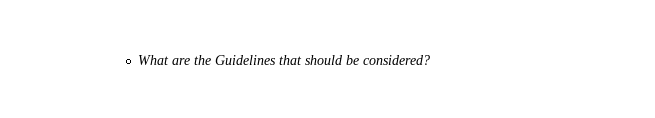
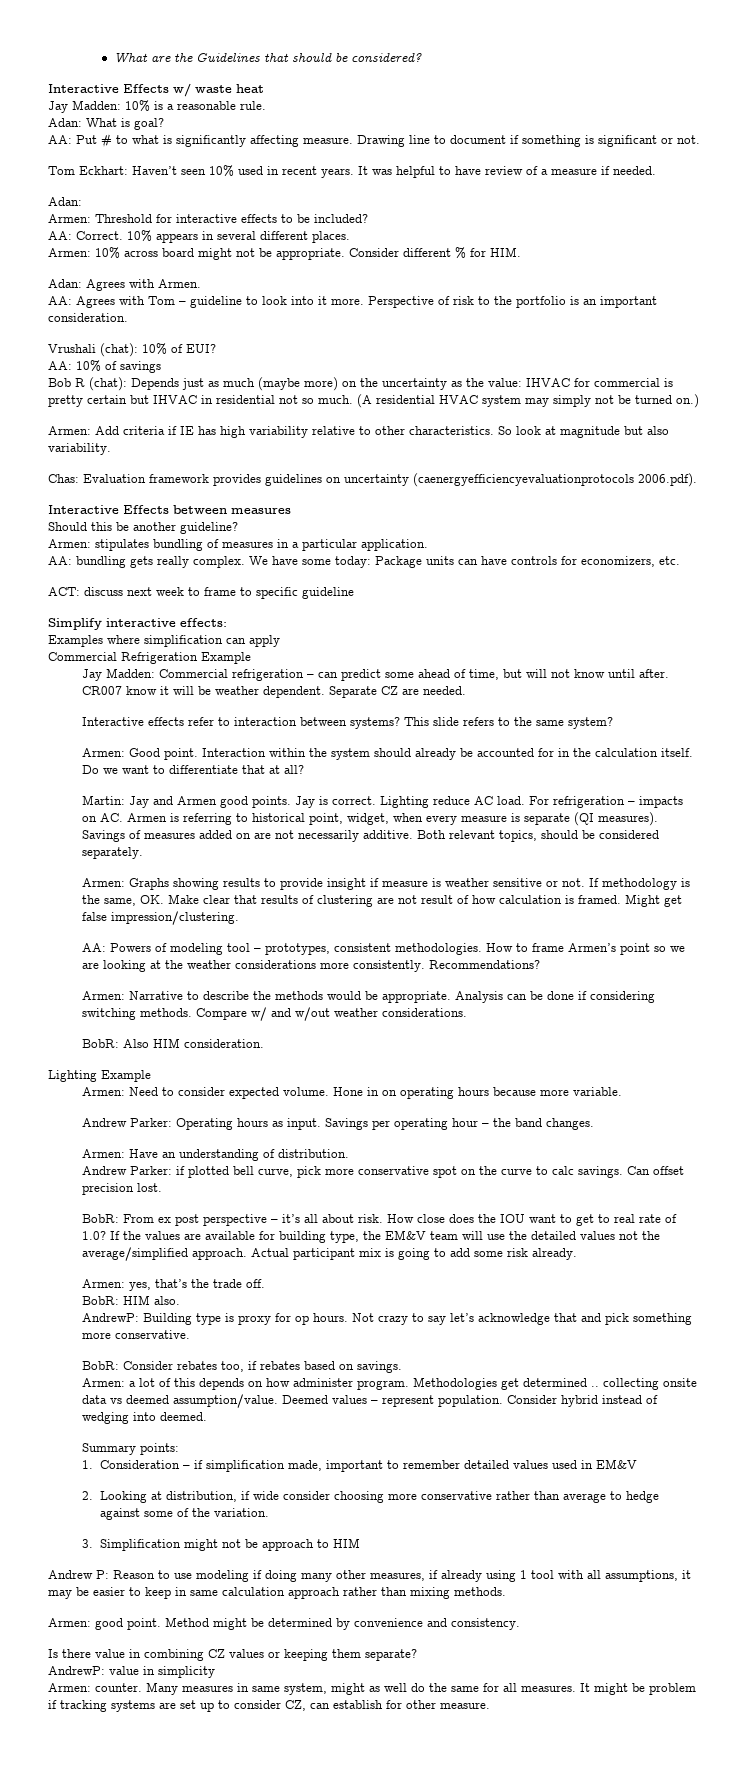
+ Interactive Effects w/ waste heat
+ Jay Madden: 10% is a reasonable rule.
+ Adan: What is goal?
+ AA: Put # to what is significantly affecting measure. Drawing line to document if something is significant or not.
+ Tom Eckhart: Haven’t seen 10% used in recent years. It was helpful to have review of a measure if needed.
+ Adan:
+ Armen: Threshold for interactive effects to be included?
+ AA: Correct. 10% appears in several different places.
+ Armen: 10% across board might not be appropriate. Consider different % for HIM.
+ Adan: Agrees with Armen.
+ AA: Agrees with Tom – guideline to look into it more. Perspective of risk to the portfolio is an important consideration.
+ Vrushali (chat): 10% of EUI?
+ AA: 10% of savings
+ Bob R (chat): Depends just as much (maybe more) on the uncertainty as the value: IHVAC for commercial is pretty certain but IHVAC in residential not so much. (A residential HVAC system may simply not be turned on.)
+ Armen: Add criteria if IE has high variability relative to other characteristics. So look at magnitude but also variability.
+ Chas: Evaluation framework provides guidelines on uncertainty (caenergyefficiencyevaluationprotocols 2006.pdf).
+ Interactive Effects between measures
+ Should this be another guideline?
+ Armen: stipulates bundling of measures in a particular application.
+ AA: bundling gets really complex. We have some today: Package units can have controls for economizers, etc.
+ ACT: discuss next week to frame to specific guideline
+ Simplify interactive effects:
+ Examples where simplification can apply
+ Commercial Refrigeration Example
+ Jay Madden: Commercial refrigeration – can predict some ahead of time, but will not know until after. CR007 know it will be weather dependent. Separate CZ are needed.
+ Interactive effects refer to interaction between systems? This slide refers to the same system?
+ Armen: Good point. Interaction within the system should already be accounted for in the calculation itself. Do we want to differentiate that at all?
+ Martin: Jay and Armen good points. Jay is correct. Lighting reduce AC load. For refrigeration – impacts on AC. Armen is referring to historical point, widget, when every measure is separate (QI measures). Savings of measures added on are not necessarily additive. Both relevant topics, should be considered separately.
+ Armen: Graphs showing results to provide insight if measure is weather sensitive or not. If methodology is the same, OK. Make clear that results of clustering are not result of how calculation is framed. Might get false impression/clustering.
+ AA: Powers of modeling tool – prototypes, consistent methodologies. How to frame Armen’s point so we are looking at the weather considerations more consistently. Recommendations?
+ Armen: Narrative to describe the methods would be appropriate. Analysis can be done if considering switching methods. Compare w/ and w/out weather considerations.
+ BobR: Also HIM consideration.
+ Lighting Example
+ Armen: Need to consider expected volume. Hone in on operating hours because more variable.
+ Andrew Parker: Operating hours as input. Savings per operating hour – the band changes.
+ Armen: Have an understanding of distribution.
+ Andrew Parker: if plotted bell curve, pick more conservative spot on the curve to calc savings. Can offset precision lost.
+ BobR: From ex post perspective – it’s all about risk. How close does the IOU want to get to real rate of 1.0? If the values are available for building type, the EM&V team will use the detailed values not the average/simplified approach. Actual participant mix is going to add some risk already.
+ Armen: yes, that’s the trade off.
+ BobR: HIM also.
+ AndrewP: Building type is proxy for op hours. Not crazy to say let’s acknowledge that and pick something more conservative.
+ BobR: Consider rebates too, if rebates based on savings.
+ Armen: a lot of this depends on how administer program. Methodologies get determined .. collecting onsite data vs deemed assumption/value. Deemed values – represent population. Consider hybrid instead of wedging into deemed.
+ Summary points:
+ 1. Consideration – if simplification made, important to remember detailed values used in EM&V
+ 2. Looking at distribution, if wide consider choosing more conservative rather than average to hedge against some of the variation.
+ 3. Simplification might not be approach to HIM
+ Andrew P: Reason to use modeling if doing many other measures, if already using 1 tool with all assumptions, it may be easier to keep in same calculation approach rather than mixing methods.
+ Armen: good point. Method might be determined by convenience and consistency.
+ Is there value in combining CZ values or keeping them separate?
+ AndrewP: value in simplicity
+ Armen: counter. Many measures in same system, might as well do the same for all measures. It might be problem if tracking systems are set up to consider CZ, can establish for other measure.

